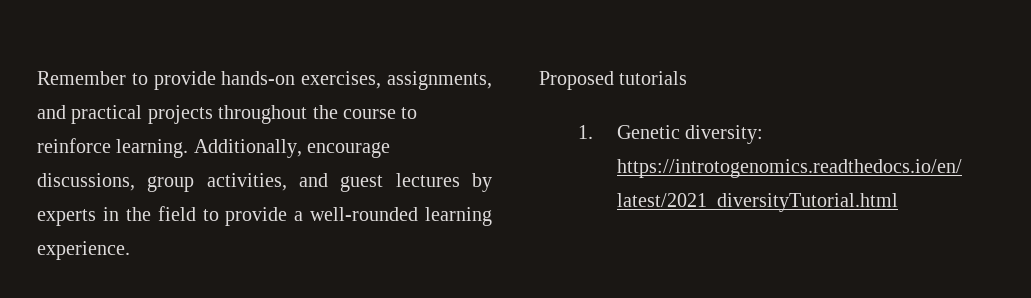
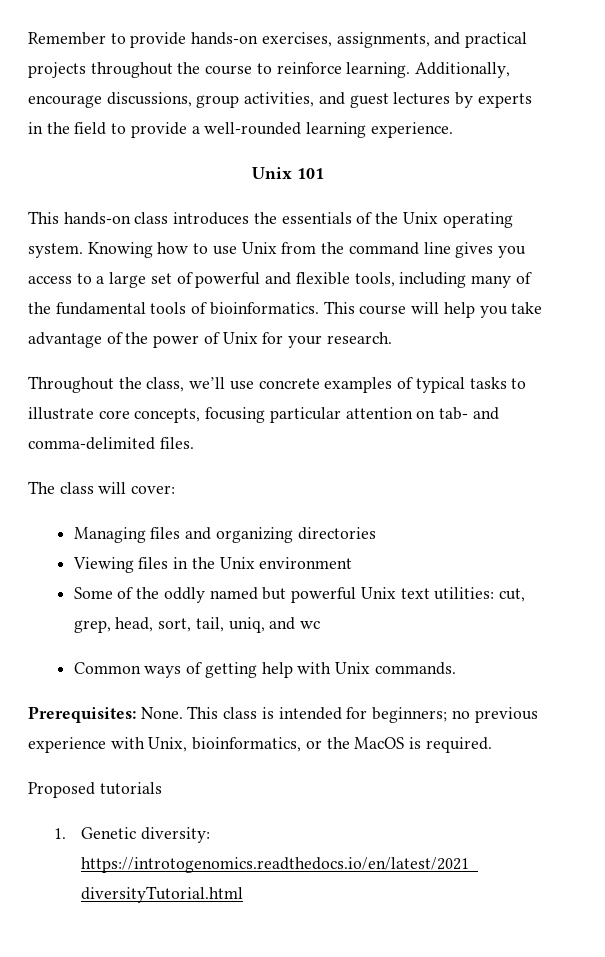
+ Unix 101
+ This hands-on class introduces the essentials of the Unix operating system. Knowing how to use Unix from the command line gives you access to a large set of powerful and flexible tools, including many of the fundamental tools of bioinformatics. This course will help you take advantage of the power of Unix for your research.
+ Throughout the class, we’ll use concrete examples of typical tasks to illustrate core concepts, focusing particular attention on tab- and comma-delimited files.
+ The class will cover:
+ Managing files and organizing directories
+ Viewing files in the Unix environment
+ Some of the oddly named but powerful Unix text utilities: cut, grep, head, sort, tail, uniq, and wc
+ Common ways of getting help with Unix commands.
+ Prerequisites: None. This class is intended for beginners; no previous experience with Unix, bioinformatics, or the MacOS is required.

